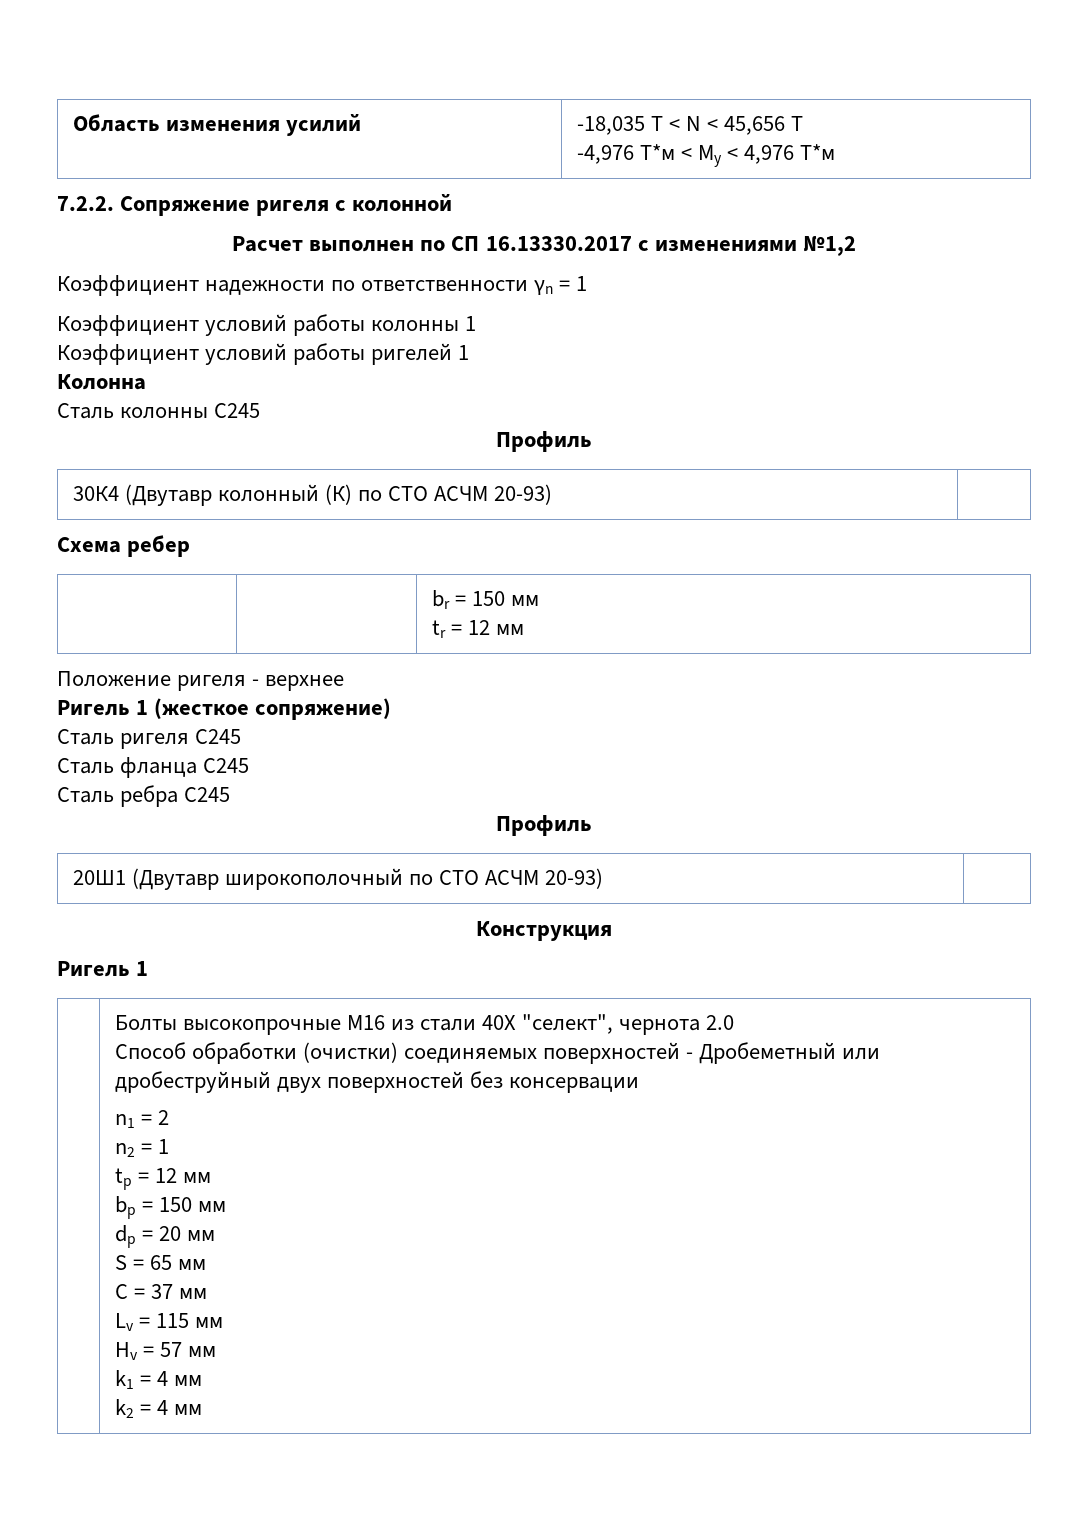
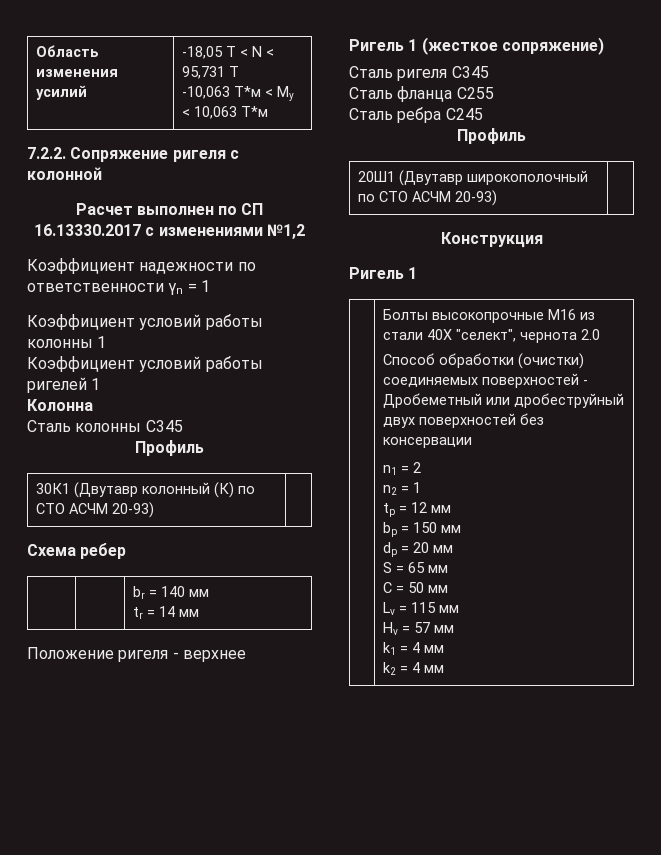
- Область изменения усилий | -18,035 Т < N < 45,656 Т
- -4,976 Т*м < My < 4,976 Т*м
+ Область изменения усилий | -18,05 Т < N < 95,731 Т
+ -10,063 Т*м < My < 10,063 Т*м
- Сталь колонны C245
+ Сталь колонны C345
  Профиль
- 30К4 (Двутавр колонный (К) по СТО АСЧМ 20-93) |
+ 30К1 (Двутавр колонный (К) по СТО АСЧМ 20-93) |
- | | br = 150 мм
- tr = 12 мм
+ | | br = 140 мм
+ tr = 14 мм
- Сталь ригеля C245
+ Сталь ригеля C345
- Сталь фланца C245
+ Сталь фланца C255
- C = 37 мм
+ C = 50 мм

